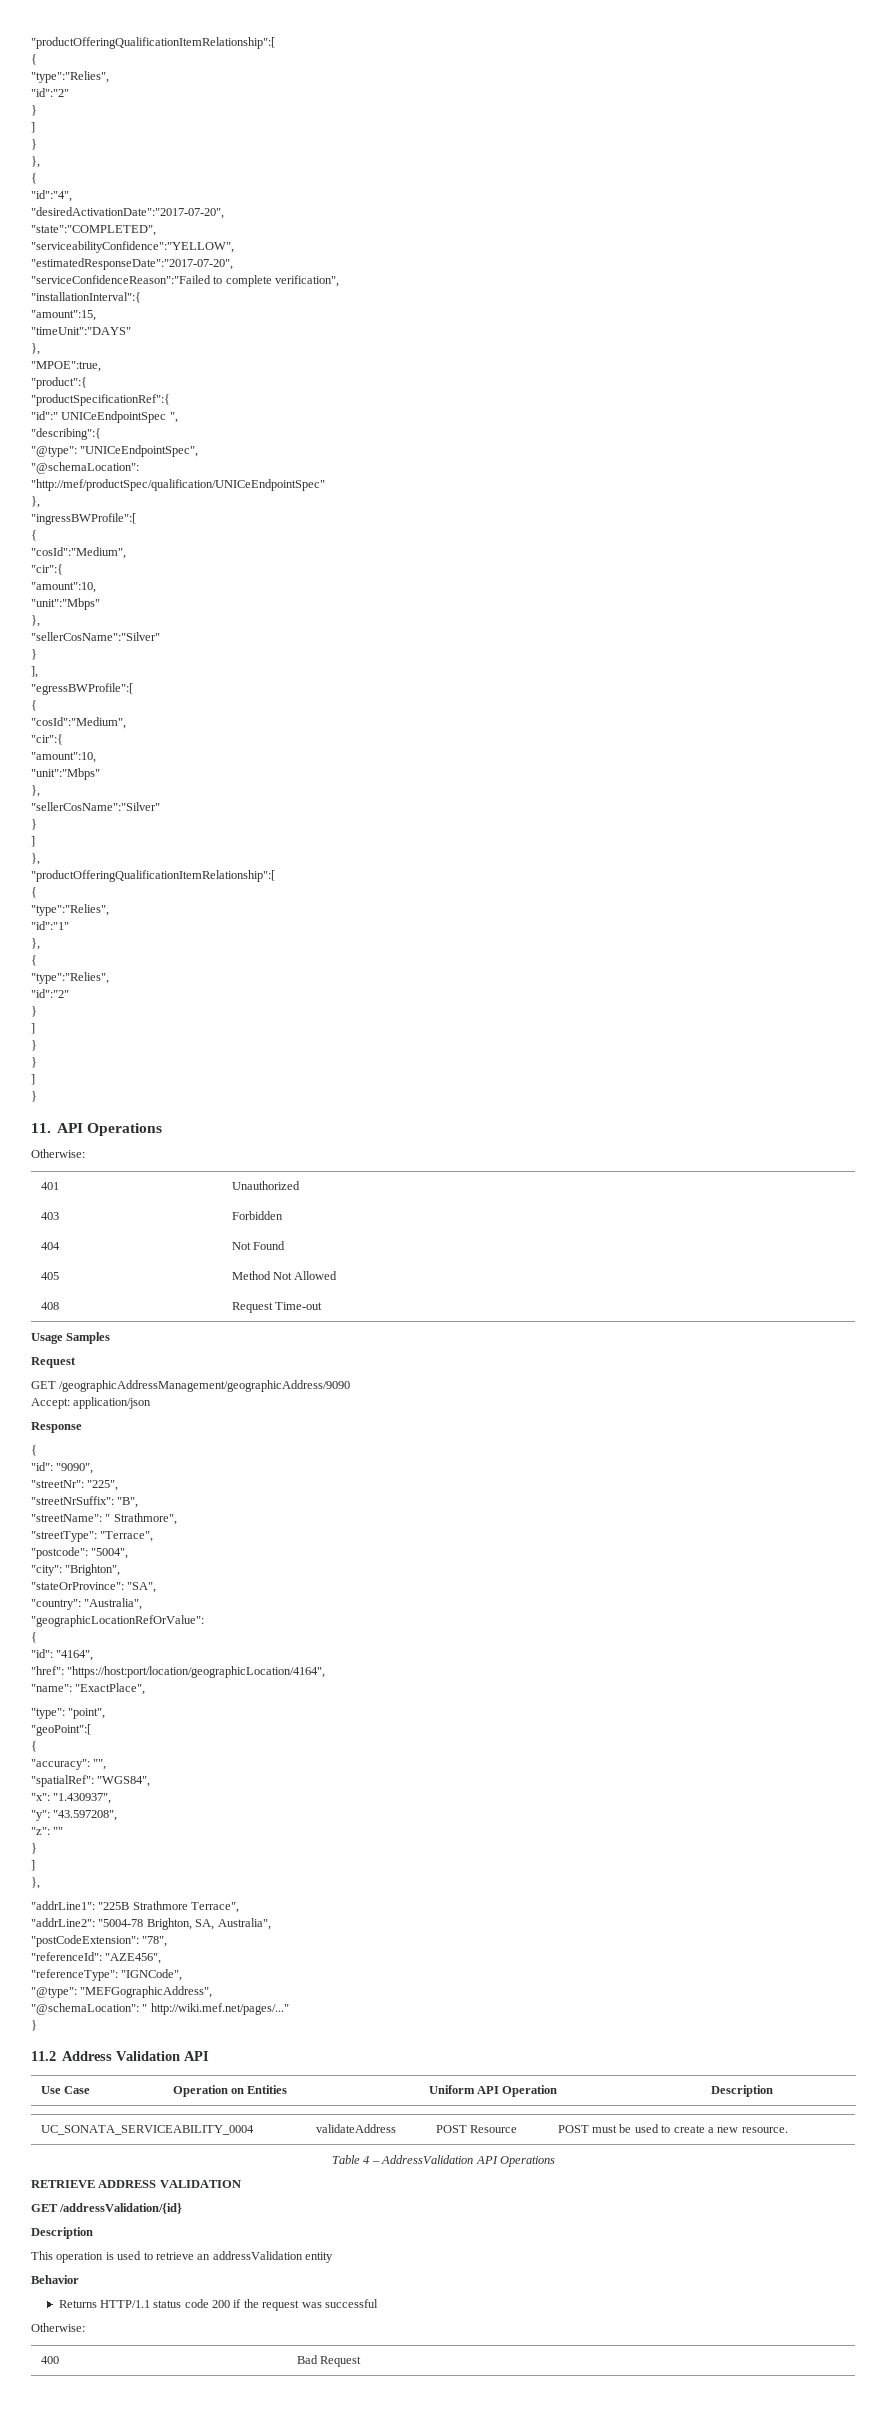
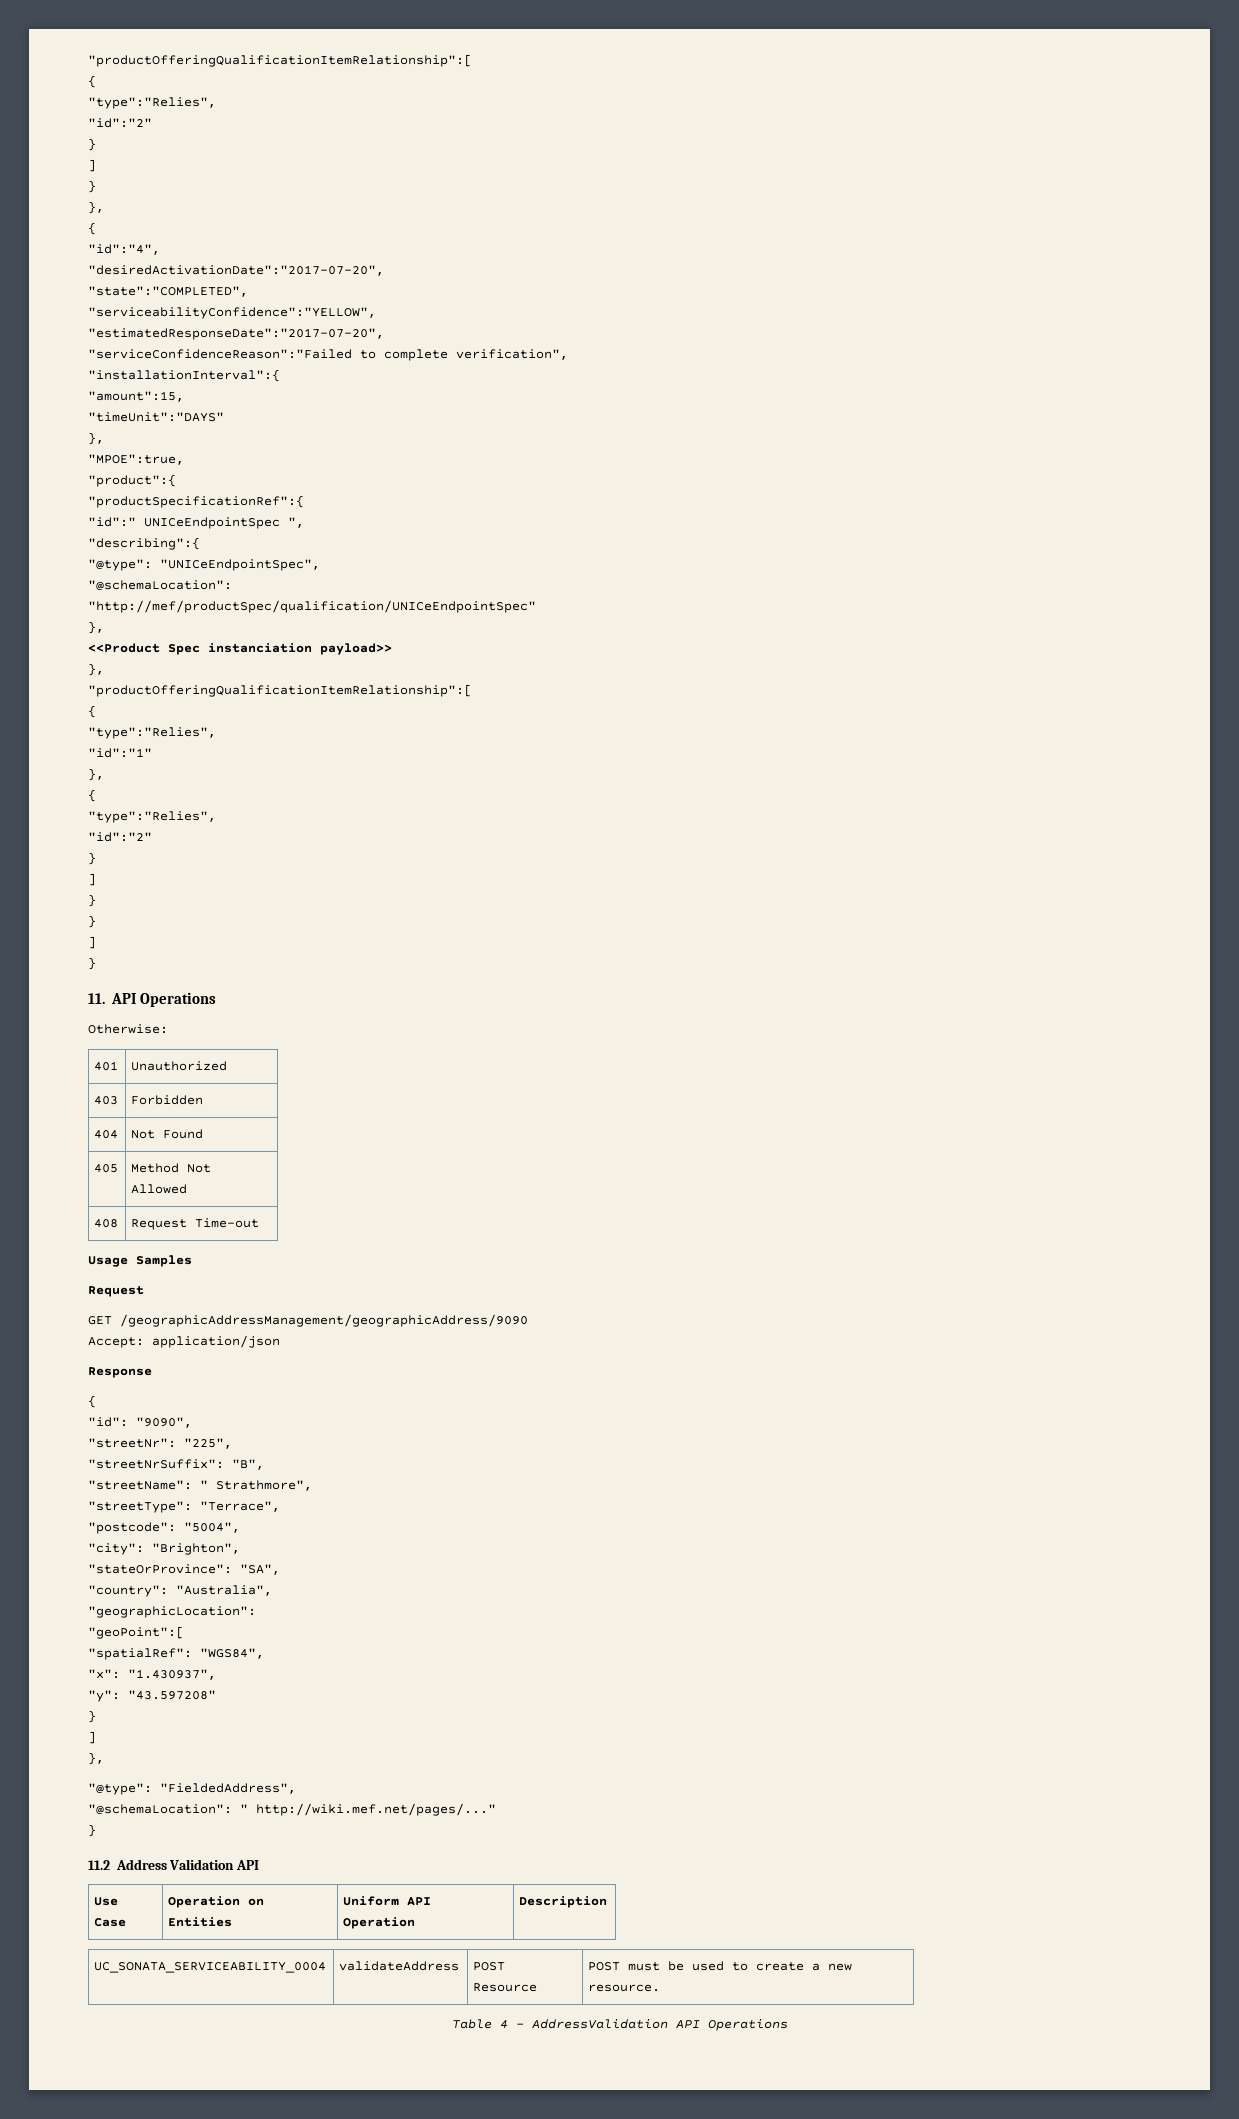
- "ingressBWProfile":[
- {
- "cosId":"Medium",
- "cir":{
- "amount":10,
- "unit":"Mbps"
- },
- "sellerCosName":"Silver"
- }
- ],
- "egressBWProfile":[
- {
- "cosId":"Medium",
- "cir":{
- "amount":10,
- "unit":"Mbps"
- },
- "sellerCosName":"Silver"
- }
- ]
+ <<Product Spec instanciation payload>>
- "geographicLocationRefOrValue":
- {
- "id": "4164",
- "href": "https://host:port/location/geographicLocation/4164",
- "name": "ExactPlace",
- "type": "point",
+ "geographicLocation":
  "geoPoint":[
- {
- "accuracy": "",
- "y": "43.597208",
- "z": ""
+ "y": "43.597208"
  }
  ]
  },
- "addrLine1": "225B Strathmore Terrace",
- "addrLine2": "5004-78 Brighton, SA, Australia",
- "postCodeExtension": "78",
- "referenceId": "AZE456",
- "referenceType": "IGNCode",
- "@type": "MEFGographicAddress",
+ "@type": "FieldedAddress",
- RETRIEVE ADDRESS VALIDATION
- GET /addressValidation/{id}
- Description
- This operation is used to retrieve an addressValidation entity
- Behavior
- Returns HTTP/1.1 status code 200 if the request was successful
- Otherwise:
- 400 | Bad Request

